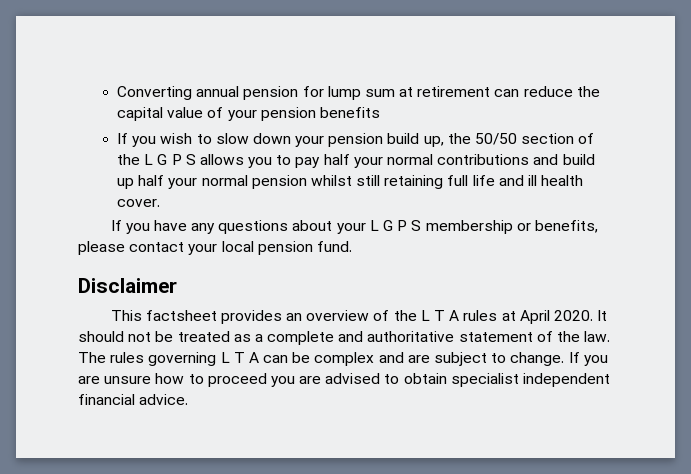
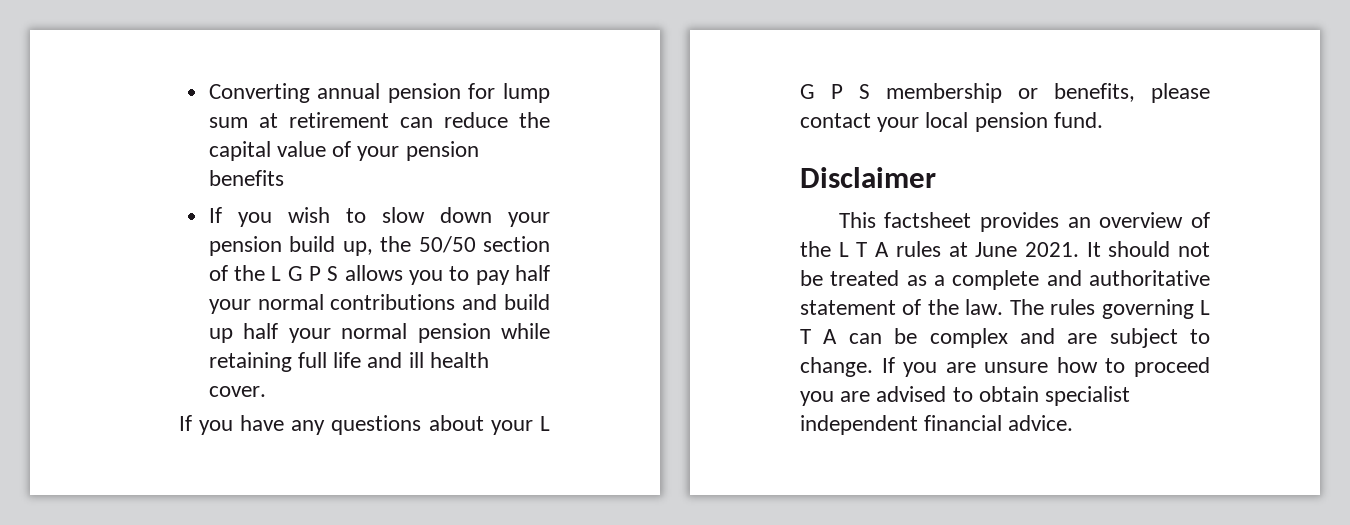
- If you wish to slow down your pension build up, the 50/50 section of the L G P S allows you to pay half your normal contributions and build up half your normal pension whilst still retaining full life and ill health cover.
+ If you wish to slow down your pension build up, the 50/50 section of the L G P S allows you to pay half your normal contributions and build up half your normal pension while retaining full life and ill health cover.
- This factsheet provides an overview of the L T A rules at April 2020.
+ This factsheet provides an overview of the L T A rules at June 2021.

